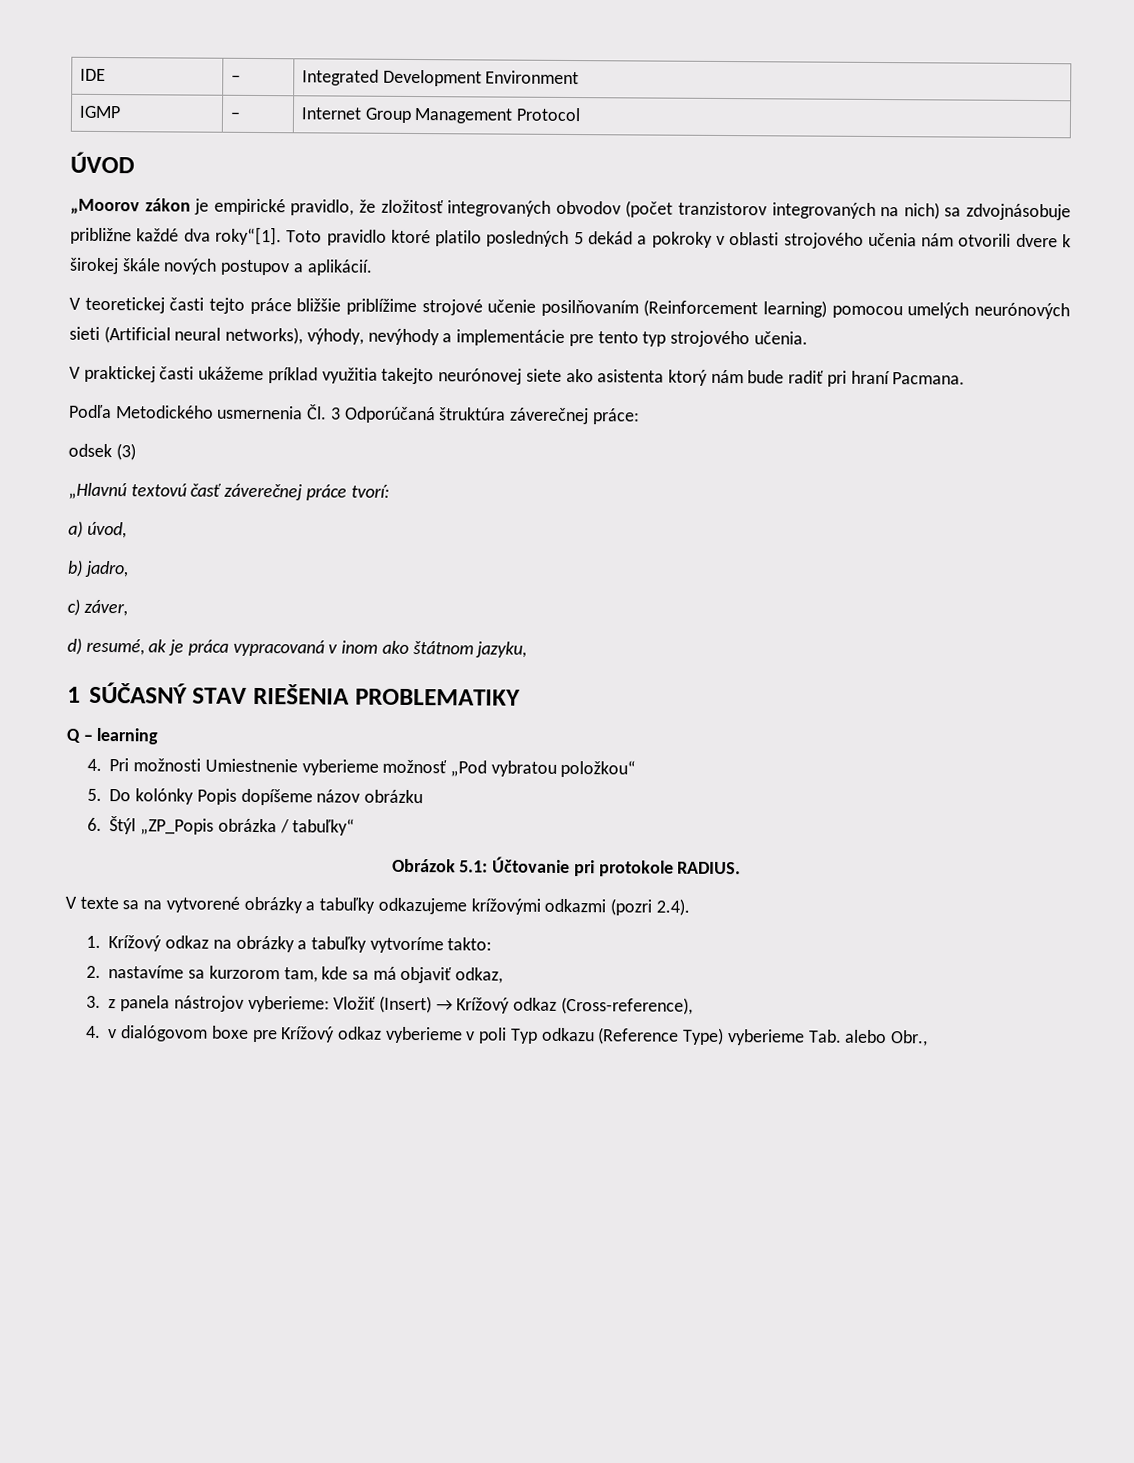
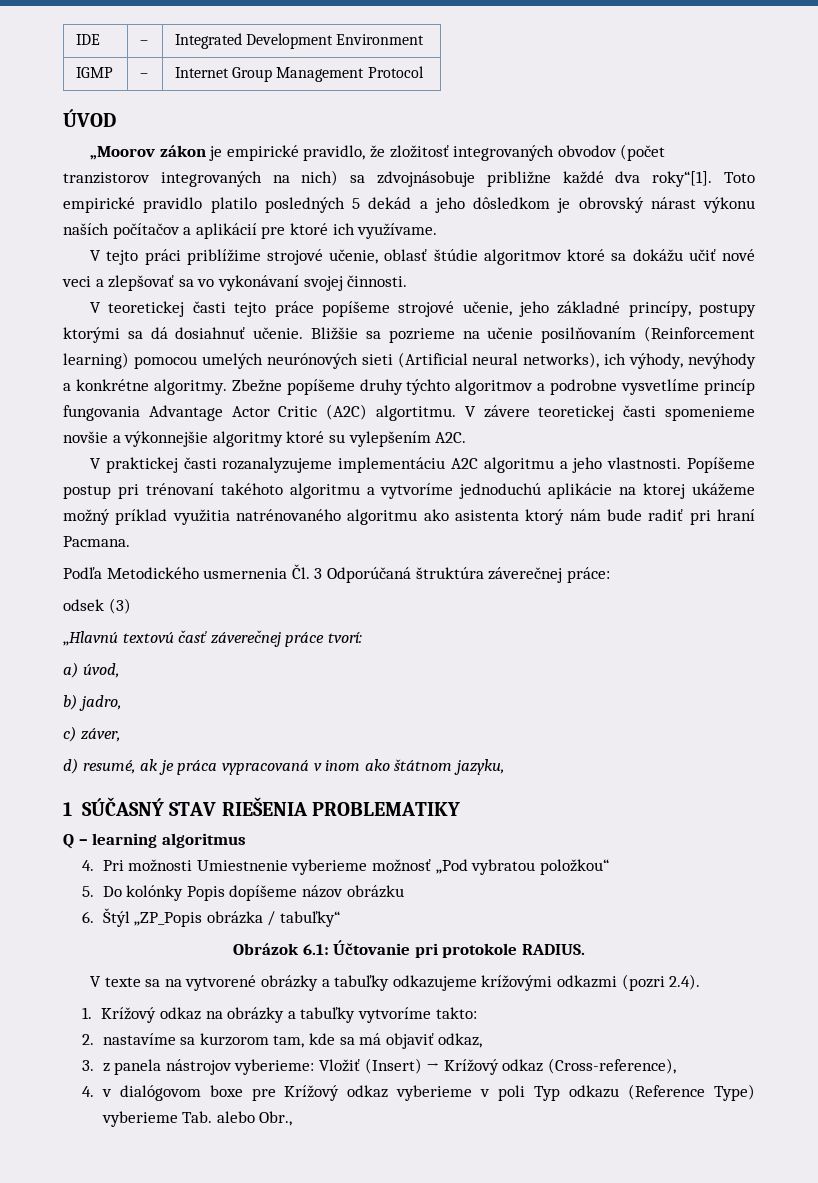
- Toto pravidlo ktoré platilo posledných 5 dekád a pokroky v oblasti strojového učenia nám otvorili dvere k širokej škále nových postupov a aplikácií.
+ Toto empirické pravidlo platilo posledných 5 dekád a jeho dôsledkom je obrovský nárast výkonu naších počítačov a aplikácií pre ktoré ich využívame.
+ V tejto práci priblížime strojové učenie, oblasť štúdie algoritmov ktoré sa dokážu učiť nové veci a zlepšovať sa vo vykonávaní svojej činnosti.
- V teoretickej časti tejto práce bližšie priblížime strojové učenie posilňovaním (Reinforcement learning) pomocou umelých neurónových sieti (Artificial neural networks), výhody, nevýhody a implementácie pre tento typ strojového učenia.
- V praktickej časti ukážeme príklad využitia takejto neurónovej siete ako asistenta ktorý nám bude radiť pri hraní Pacmana.
+ V teoretickej časti tejto práce popíšeme strojové učenie, jeho základné princípy, postupy ktorými sa dá dosiahnuť učenie. Bližšie sa pozrieme na učenie posilňovaním (Reinforcement learning) pomocou umelých neurónových sieti (Artificial neural networks), ich výhody, nevýhody a konkrétne algoritmy. Zbežne popíšeme druhy týchto algoritmov a podrobne vysvetlíme princíp fungovania Advantage Actor Critic (A2C) algortitmu. V závere teoretickej časti spomenieme novšie a výkonnejšie algoritmy ktoré su vylepšením A2C.
+ V praktickej časti rozanalyzujeme implementáciu A2C algoritmu a jeho vlastnosti. Popíšeme postup pri trénovaní takéhoto algoritmu a vytvoríme jednoduchú aplikácie na ktorej ukážeme možný príklad využitia natrénovaného algoritmu ako asistenta ktorý nám bude radiť pri hraní Pacmana.
- Q – learning
+ Q – learning algoritmus
- Obrázok 5.1: Účtovanie pri protokole RADIUS.
+ Obrázok 6.1: Účtovanie pri protokole RADIUS.

